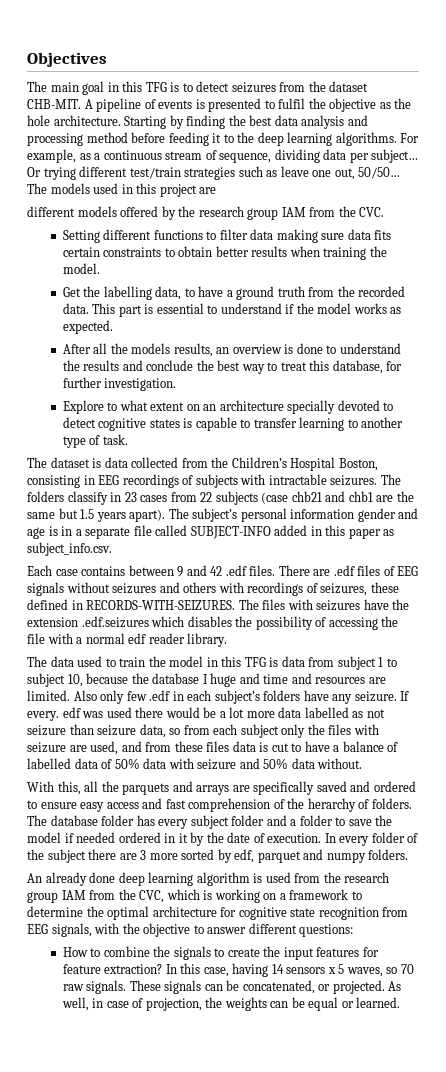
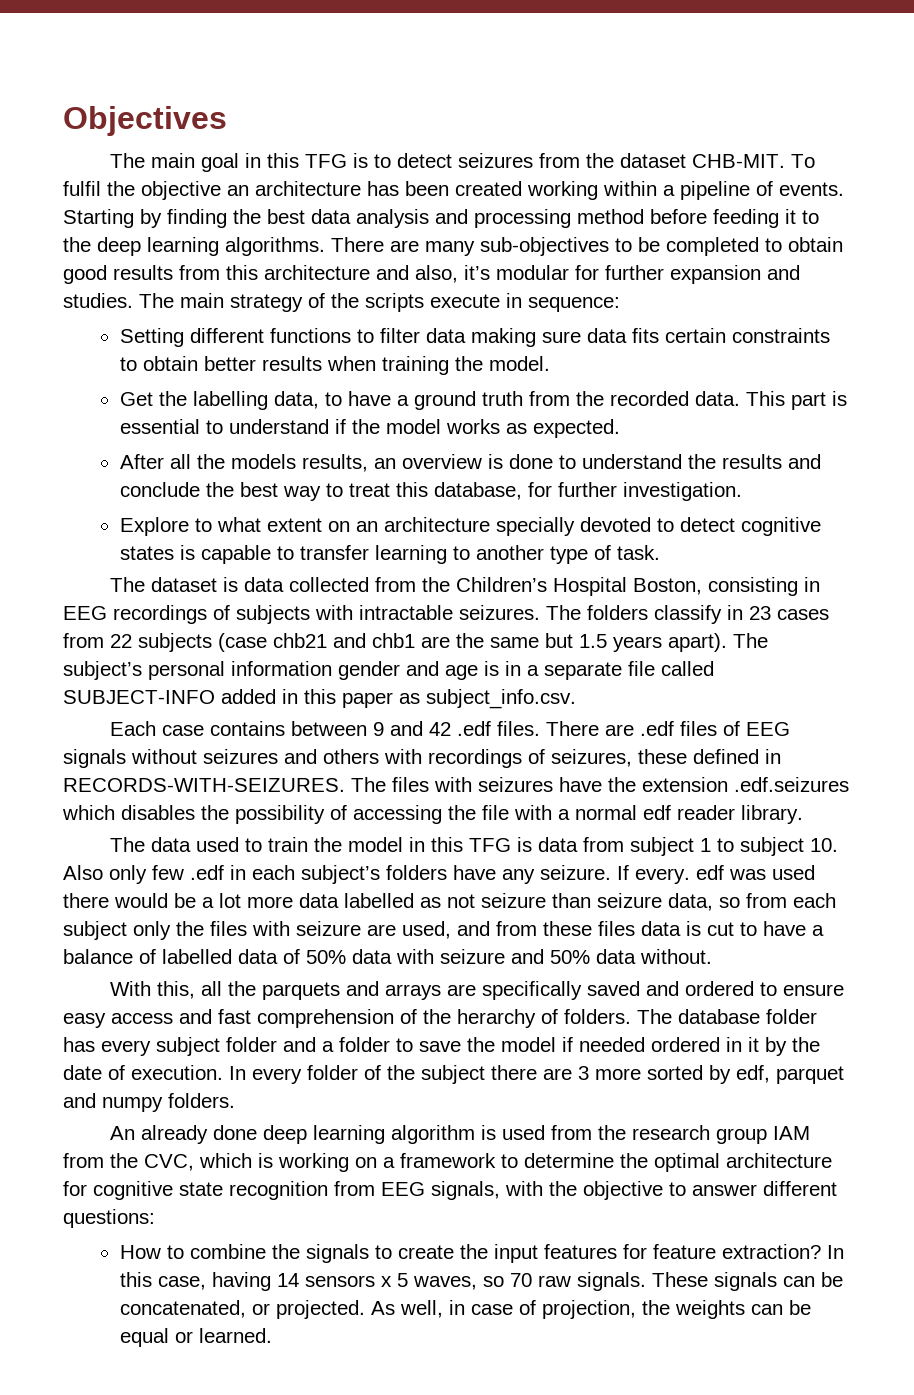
- A pipeline of events is presented to fulfil the objective as the hole architecture.
+ To fulfil the objective an architecture has been created working within a pipeline of events.
- For example, as a continuous stream of sequence, dividing data per subject… Or trying different test/train strategies such as leave one out, 50/50… The models used in this project are
- different models offered by the research group IAM from the CVC.
+ There are many sub-objectives to be completed to obtain good results from this architecture and also, it’s modular for further expansion and studies. The main strategy of the scripts execute in sequence:
- The data used to train the model in this TFG is data from subject 1 to subject 10, because the database I huge and time and resources are limited. Also only few .edf in each subject’s folders have any seizure.
+ The data used to train the model in this TFG is data from subject 1 to subject 10. Also only few .edf in each subject’s folders have any seizure.

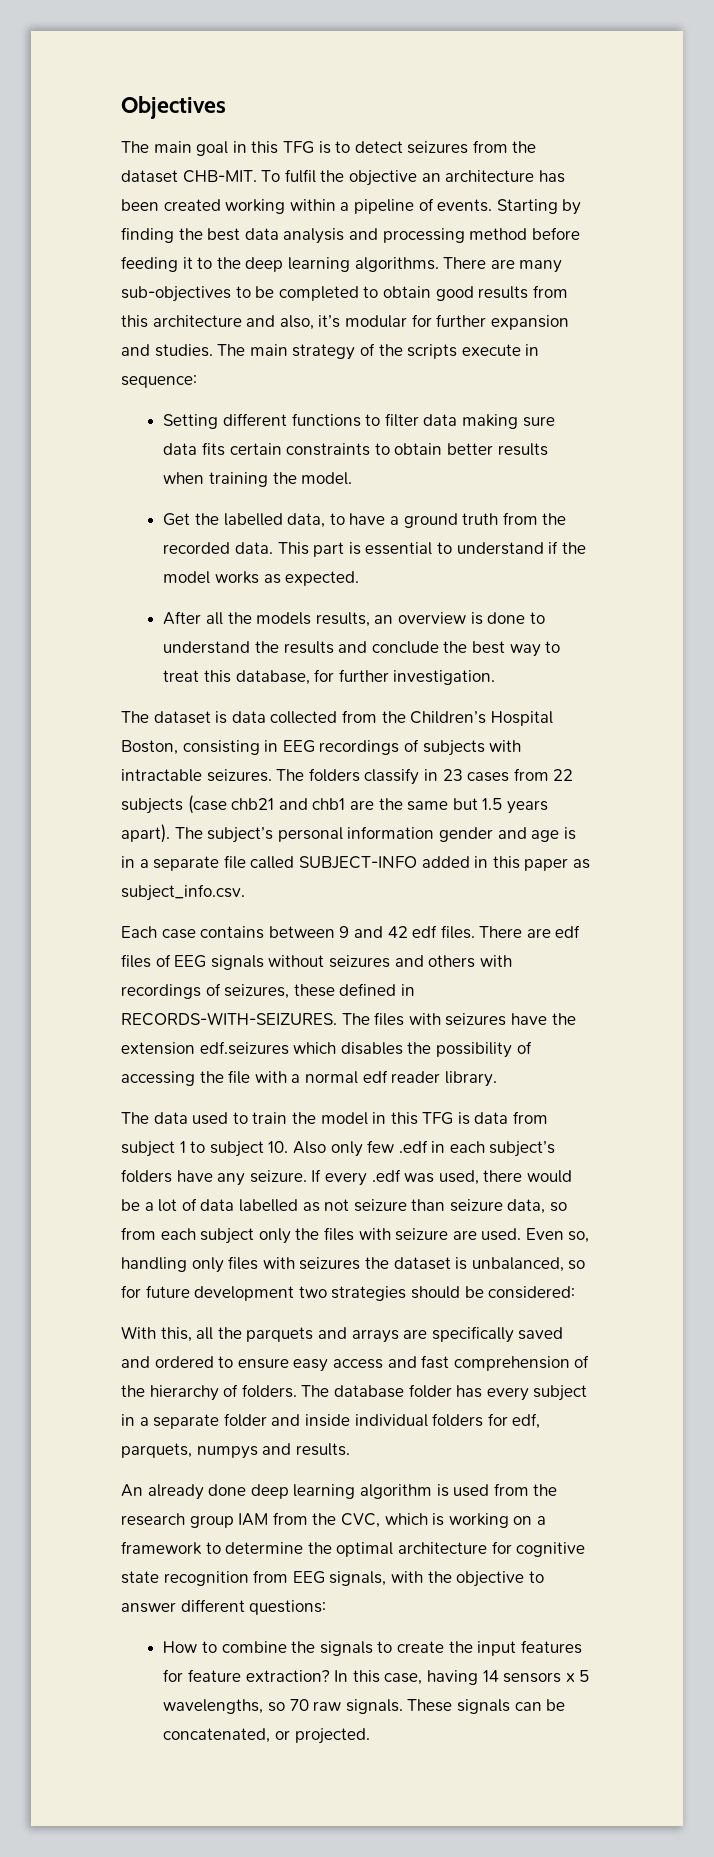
- Get the labelling data, to have a ground truth from the recorded data.
+ Get the labelled data, to have a ground truth from the recorded data.
- Explore to what extent on an architecture specially devoted to detect cognitive states is capable to transfer learning to another type of task.
- Each case contains between 9 and 42 .edf files.
+ Each case contains between 9 and 42 edf files.
- There are .edf files of EEG signals without seizures and others with recordings of seizures, these defined in RECORDS-WITH-SEIZURES.
+ There are edf files of EEG signals without seizures and others with recordings of seizures, these defined in RECORDS-WITH-SEIZURES.
- The files with seizures have the extension .edf.seizures which disables the possibility of accessing the file with a normal edf reader library.
+ The files with seizures have the extension edf.seizures which disables the possibility of accessing the file with a normal edf reader library.
- If every. edf was used there would be a lot more data labelled as not seizure than seizure data, so from each subject only the files with seizure are used, and from these files data is cut to have a balance of labelled data of 50% data with seizure and 50% data without.
+ If every .edf was used, there would be a lot of data labelled as not seizure than seizure data, so from each subject only the files with seizure are used. Even so, handling only files with seizures the dataset is unbalanced, so for future development two strategies should be considered:
- With this, all the parquets and arrays are specifically saved and ordered to ensure easy access and fast comprehension of the herarchy of folders.
+ With this, all the parquets and arrays are specifically saved and ordered to ensure easy access and fast comprehension of the hierarchy of folders.
- The database folder has every subject folder and a folder to save the model if needed ordered in it by the date of execution. In every folder of the subject there are 3 more sorted by edf, parquet and numpy folders.
+ The database folder has every subject in a separate folder and inside individual folders for edf, parquets, numpys and results.
- In this case, having 14 sensors x 5 waves, so 70 raw signals.
+ In this case, having 14 sensors x 5 wavelengths, so 70 raw signals.
- As well, in case of projection, the weights can be equal or learned.

